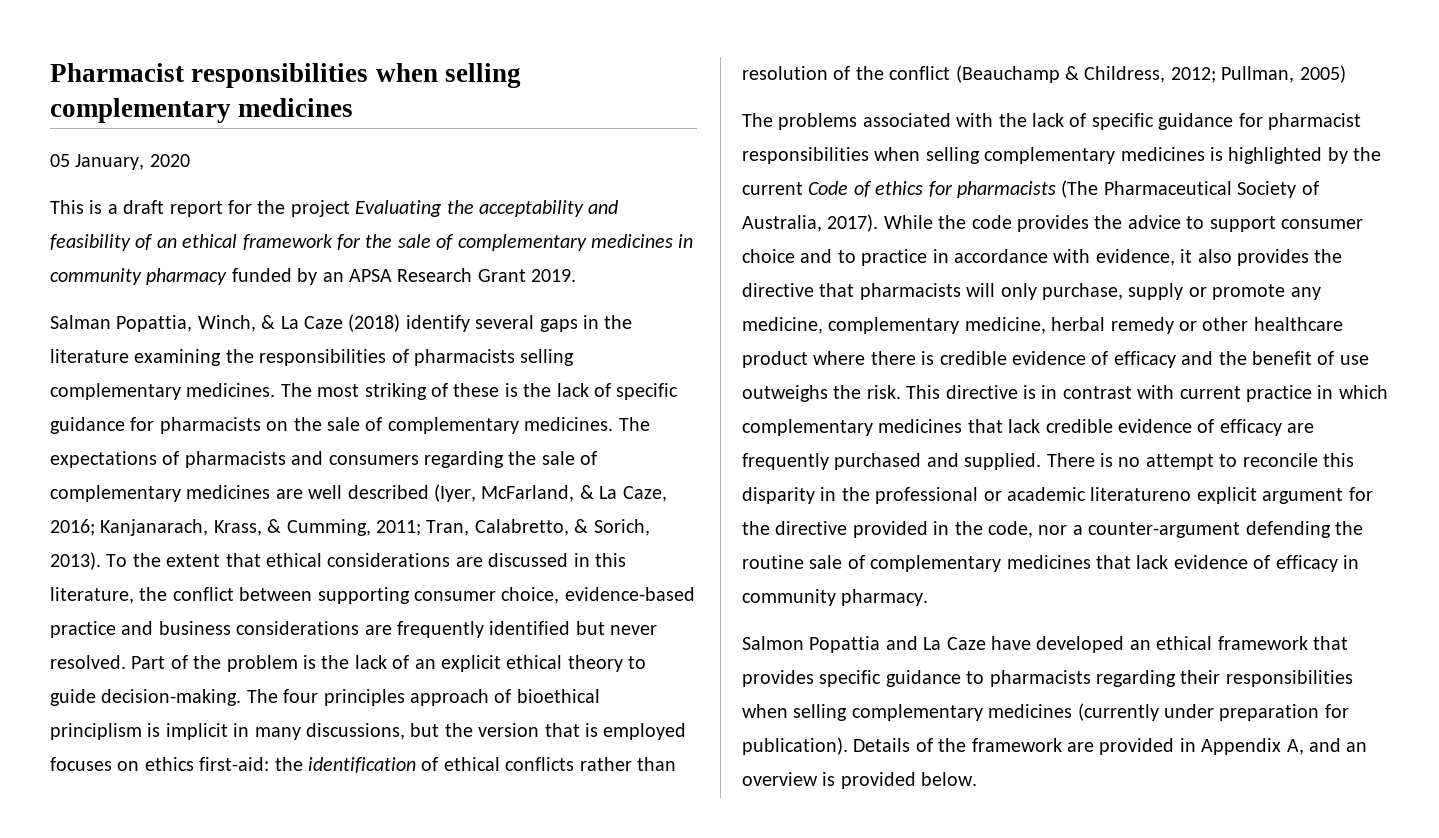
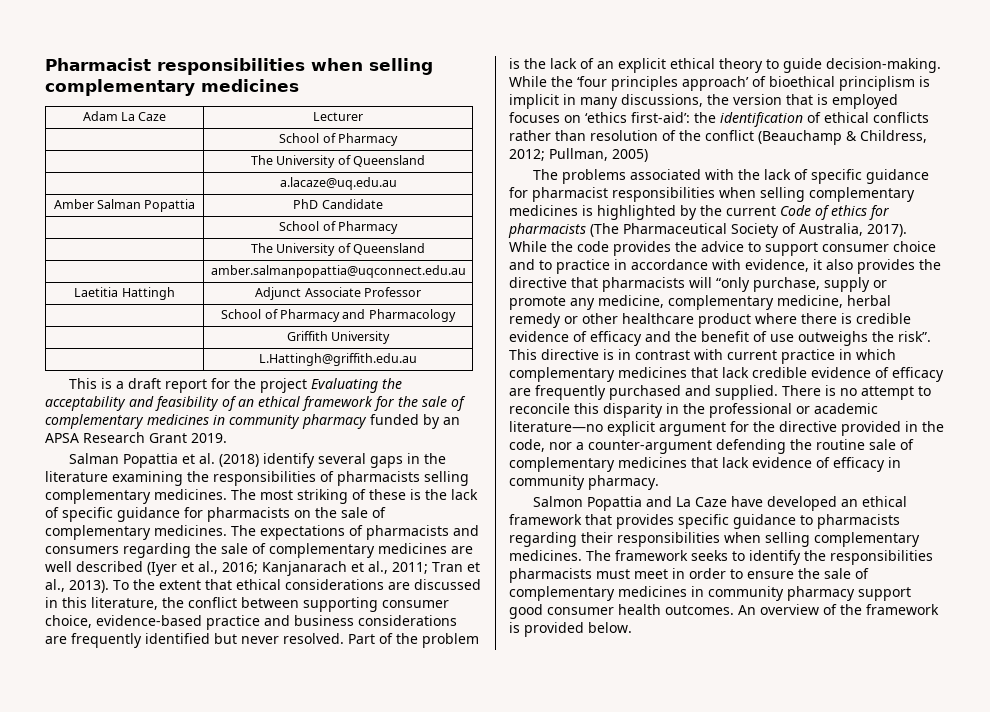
- 05 January, 2020
+ Adam La Caze | Lecturer
+ | School of Pharmacy
+ | The University of Queensland
+ | a.lacaze@uq.edu.au
+ Amber Salman Popattia | PhD Candidate
+ | School of Pharmacy
+ | The University of Queensland
+ | amber.salmanpopattia@uqconnect.edu.au
+ Laetitia Hattingh | Adjunct Associate Professor
+ | School of Pharmacy and Pharmacology
+ | Griffith University
+ | L.Hattingh@griffith.edu.au
- Salman Popattia, Winch, & La Caze (2018) identify several gaps in the literature examining the responsibilities of pharmacists selling complementary medicines.
+ Salman Popattia et al. (2018) identify several gaps in the literature examining the responsibilities of pharmacists selling complementary medicines.
- The expectations of pharmacists and consumers regarding the sale of complementary medicines are well described (Iyer, McFarland, & La Caze, 2016; Kanjanarach, Krass, & Cumming, 2011; Tran, Calabretto, & Sorich, 2013).
+ The expectations of pharmacists and consumers regarding the sale of complementary medicines are well described (Iyer et al., 2016; Kanjanarach et al., 2011; Tran et al., 2013).
- The four principles approach of bioethical principlism is implicit in many discussions, but the version that is employed focuses on ethics first-aid: the identification of ethical conflicts rather than resolution of the conflict (Beauchamp & Childress, 2012; Pullman, 2005)
+ While the ‘four principles approach’ of bioethical principlism is implicit in many discussions, the version that is employed focuses on ‘ethics first-aid’: the identification of ethical conflicts rather than resolution of the conflict (Beauchamp & Childress, 2012; Pullman, 2005)
- While the code provides the advice to support consumer choice and to practice in accordance with evidence, it also provides the directive that pharmacists will only purchase, supply or promote any medicine, complementary medicine, herbal remedy or other healthcare product where there is credible evidence of efficacy and the benefit of use outweighs the risk.
+ While the code provides the advice to support consumer choice and to practice in accordance with evidence, it also provides the directive that pharmacists will “only purchase, supply or promote any medicine, complementary medicine, herbal remedy or other healthcare product where there is credible evidence of efficacy and the benefit of use outweighs the risk”.
- There is no attempt to reconcile this disparity in the professional or academic literatureno explicit argument for the directive provided in the code, nor a counter-argument defending the routine sale of complementary medicines that lack evidence of efficacy in community pharmacy.
+ There is no attempt to reconcile this disparity in the professional or academic literature—no explicit argument for the directive provided in the code, nor a counter-argument defending the routine sale of complementary medicines that lack evidence of efficacy in community pharmacy.
- Salmon Popattia and La Caze have developed an ethical framework that provides specific guidance to pharmacists regarding their responsibilities when selling complementary medicines (currently under preparation for publication). Details of the framework are provided in Appendix A, and an overview is provided below.
+ Salmon Popattia and La Caze have developed an ethical framework that provides specific guidance to pharmacists regarding their responsibilities when selling complementary medicines. The framework seeks to identify the responsibilities pharmacists must meet in order to ensure the sale of complementary medicines in community pharmacy support good consumer health outcomes. An overview of the framework is provided below.

